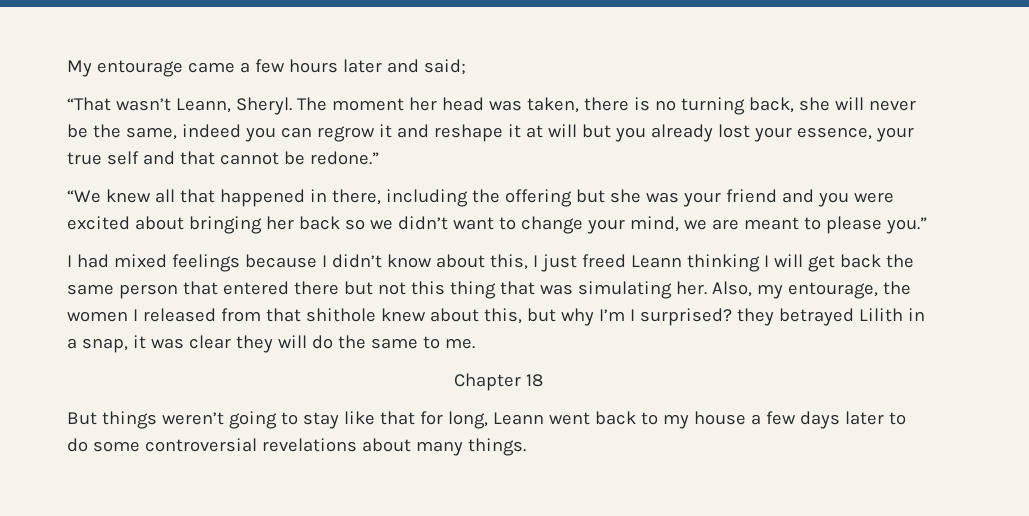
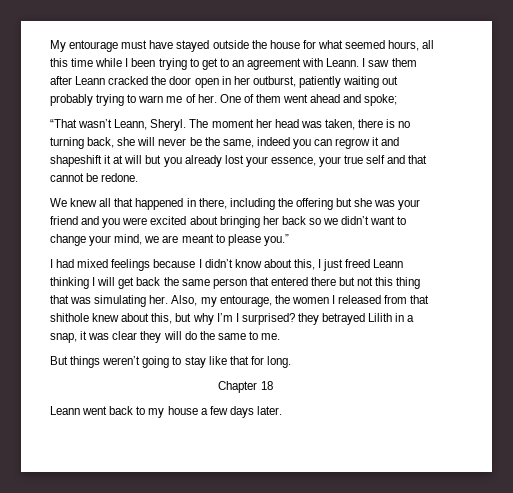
- My entourage came a few hours later and said;
+ My entourage must have stayed outside the house for what seemed hours, all this time while I been trying to get to an agreement with Leann. I saw them after Leann cracked the door open in her outburst, patiently waiting out probably trying to warn me of her. One of them went ahead and spoke;
- The moment her head was taken, there is no turning back, she will never be the same, indeed you can regrow it and reshape it at will but you already lost your essence, your true self and that cannot be redone.”
- “We knew all that happened in there, including the offering but she was your friend and you were excited about bringing her back so we didn’t want to change your mind, we are meant to please you.”
+ The moment her head was taken, there is no turning back, she will never be the same, indeed you can regrow it and shapeshift it at will but you already lost your essence, your true self and that cannot be redone.
+ We knew all that happened in there, including the offering but she was your friend and you were excited about bringing her back so we didn’t want to change your mind, we are meant to please you.”
- Chapter 18
- But things weren’t going to stay like that for long, Leann went back to my house a few days later to do some controversial revelations about many things.
+ But things weren’t going to stay like that for long.
+ Chapter 18
+ Leann went back to my house a few days later.

